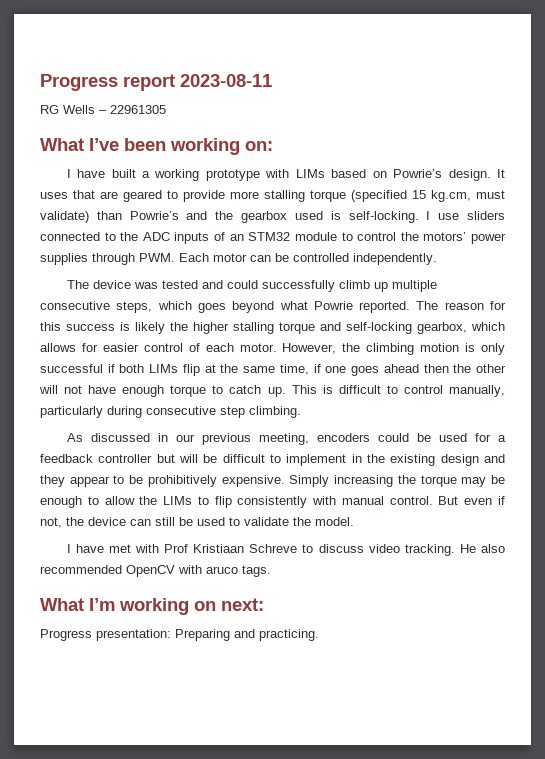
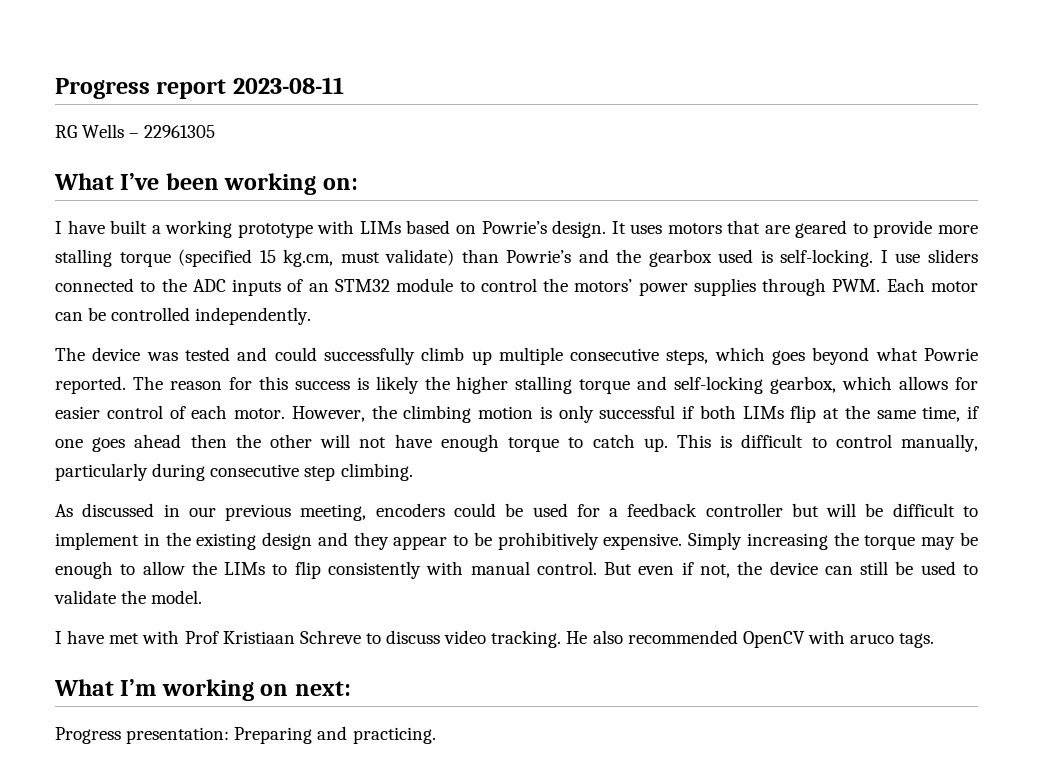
- It uses that are geared to provide more stalling torque (specified 15 kg.cm, must validate) than Powrie’s and the gearbox used is self-locking.
+ It uses motors that are geared to provide more stalling torque (specified 15 kg.cm, must validate) than Powrie’s and the gearbox used is self-locking.

